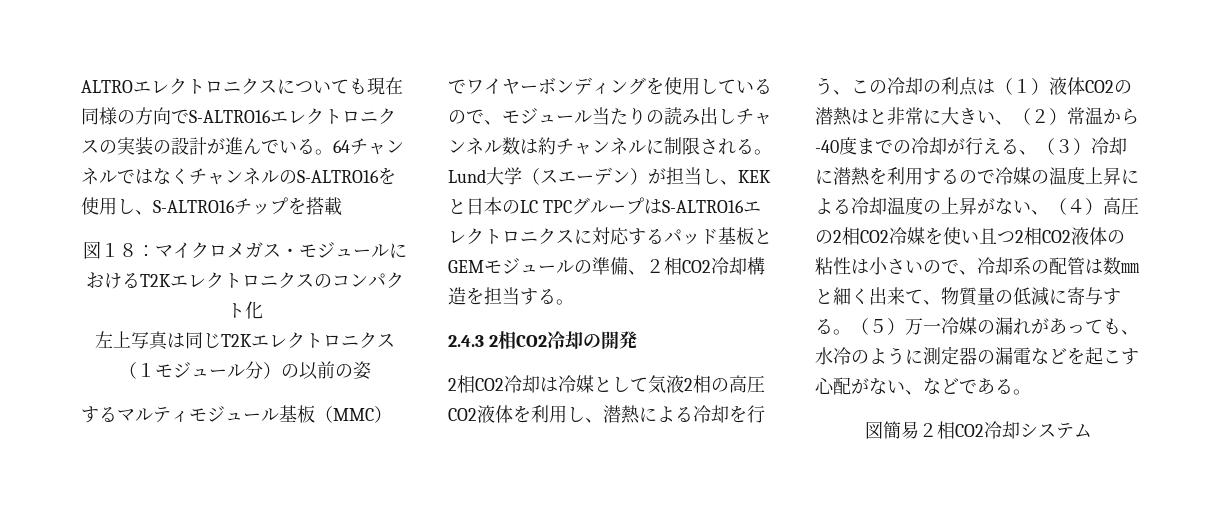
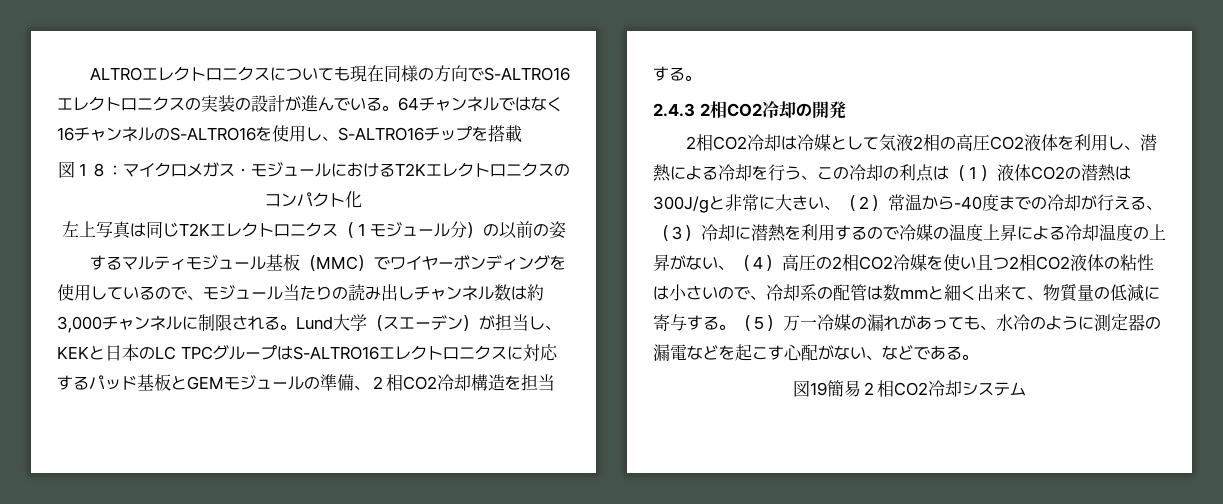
- 64チャンネルではなくチャンネルのS-ALTRO16を使用し、S-ALTRO16チップを搭載
+ 64チャンネルではなく16チャンネルのS-ALTRO16を使用し、S-ALTRO16チップを搭載
- するマルティモジュール基板（MMC）でワイヤーボンディングを使用しているので、モジュール当たりの読み出しチャンネル数は約チャンネルに制限される。
+ するマルティモジュール基板（MMC）でワイヤーボンディングを使用しているので、モジュール当たりの読み出しチャンネル数は約3,000チャンネルに制限される。
- 2相CO2冷却は冷媒として気液2相の高圧CO2液体を利用し、潜熱による冷却を行う、この冷却の利点は（１）液体CO2の潜熱はと非常に大きい、（２）常温から-40度までの冷却が行える、（３）冷却に潜熱を利用するので冷媒の温度上昇による冷却温度の上昇がない、（４）高圧の2相CO2冷媒を使い且つ2相CO2液体の粘性は小さいので、冷却系の配管は数㎜と細く出来て、物質量の低減に寄与する。
+ 2相CO2冷却は冷媒として気液2相の高圧CO2液体を利用し、潜熱による冷却を行う、この冷却の利点は（１）液体CO2の潜熱は300J/gと非常に大きい、（２）常温から-40度までの冷却が行える、（３）冷却に潜熱を利用するので冷媒の温度上昇による冷却温度の上昇がない、（４）高圧の2相CO2冷媒を使い且つ2相CO2液体の粘性は小さいので、冷却系の配管は数㎜と細く出来て、物質量の低減に寄与する。
- 図簡易２相CO2冷却システム
+ 図19簡易２相CO2冷却システム

